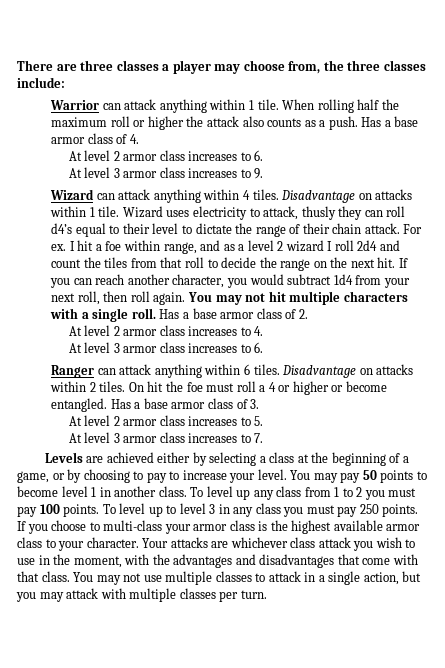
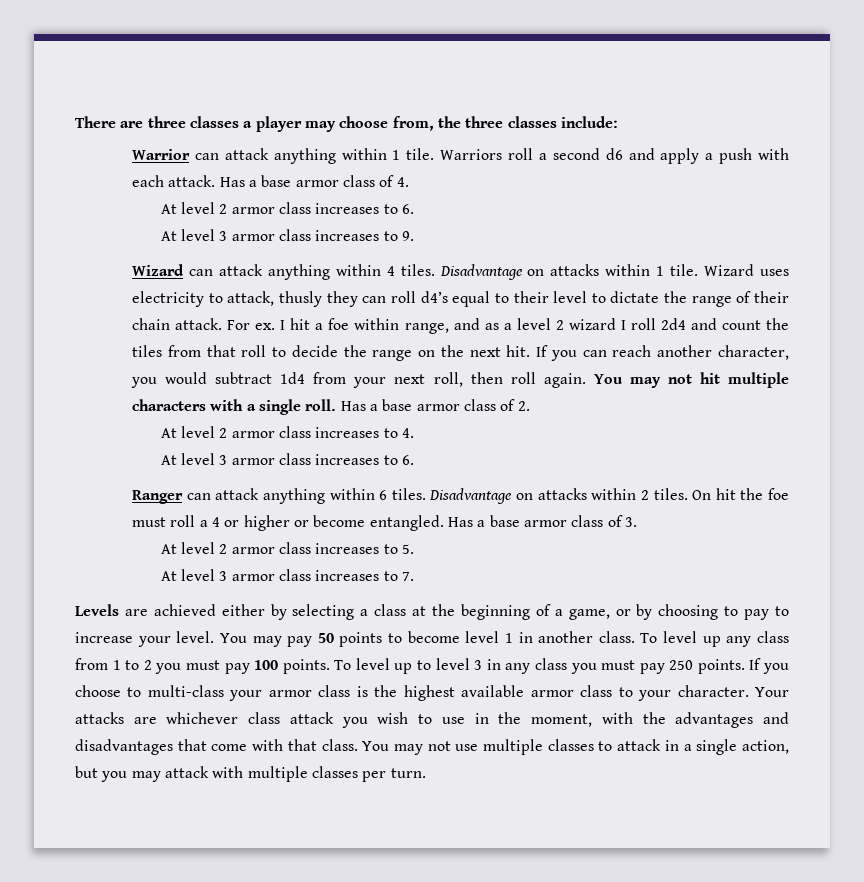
- When rolling half the maximum roll or higher the attack also counts as a push.
+ Warriors roll a second d6 and apply a push with each attack.

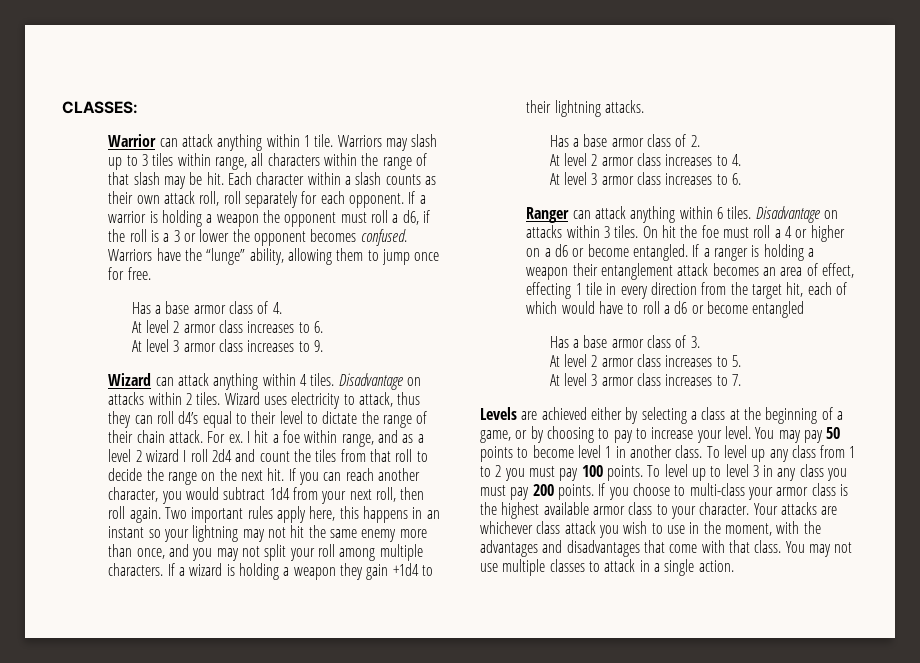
- There are three classes a player may choose from, the three classes include:
+ CLASSES:
- Warriors roll a second d6 and apply a push with each attack. Has a base armor class of 4.
+ Warriors may slash up to 3 tiles within range, all characters within the range of that slash may be hit. Each character within a slash counts as their own attack roll, roll separately for each opponent. If a warrior is holding a weapon the opponent must roll a d6, if the roll is a 3 or lower the opponent becomes confused. Warriors have the “lunge” ability, allowing them to jump once for free.
+ Has a base armor class of 4.
- Disadvantage on attacks within 1 tile.
+ Disadvantage on attacks within 2 tiles.
- Wizard uses electricity to attack, thusly they can roll d4’s equal to their level to dictate the range of their chain attack.
+ Wizard uses electricity to attack, thus they can roll d4’s equal to their level to dictate the range of their chain attack.
- You may not hit multiple characters with a single roll. Has a base armor class of 2.
+ Two important rules apply here, this happens in an instant so your lightning may not hit the same enemy more than once, and you may not split your roll among multiple characters. If a wizard is holding a weapon they gain +1d4 to their lightning attacks.
+ Has a base armor class of 2.
- Disadvantage on attacks within 2 tiles.
+ Disadvantage on attacks within 3 tiles.
- On hit the foe must roll a 4 or higher or become entangled. Has a base armor class of 3.
+ On hit the foe must roll a 4 or higher on a d6 or become entangled. If a ranger is holding a weapon their entanglement attack becomes an area of effect, effecting 1 tile in every direction from the target hit, each of which would have to roll a d6 or become entangled
+ Has a base armor class of 3.
- To level up to level 3 in any class you must pay 250 points.
+ To level up to level 3 in any class you must pay 200 points.
- You may not use multiple classes to attack in a single action, but you may attack with multiple classes per turn.
+ You may not use multiple classes to attack in a single action.

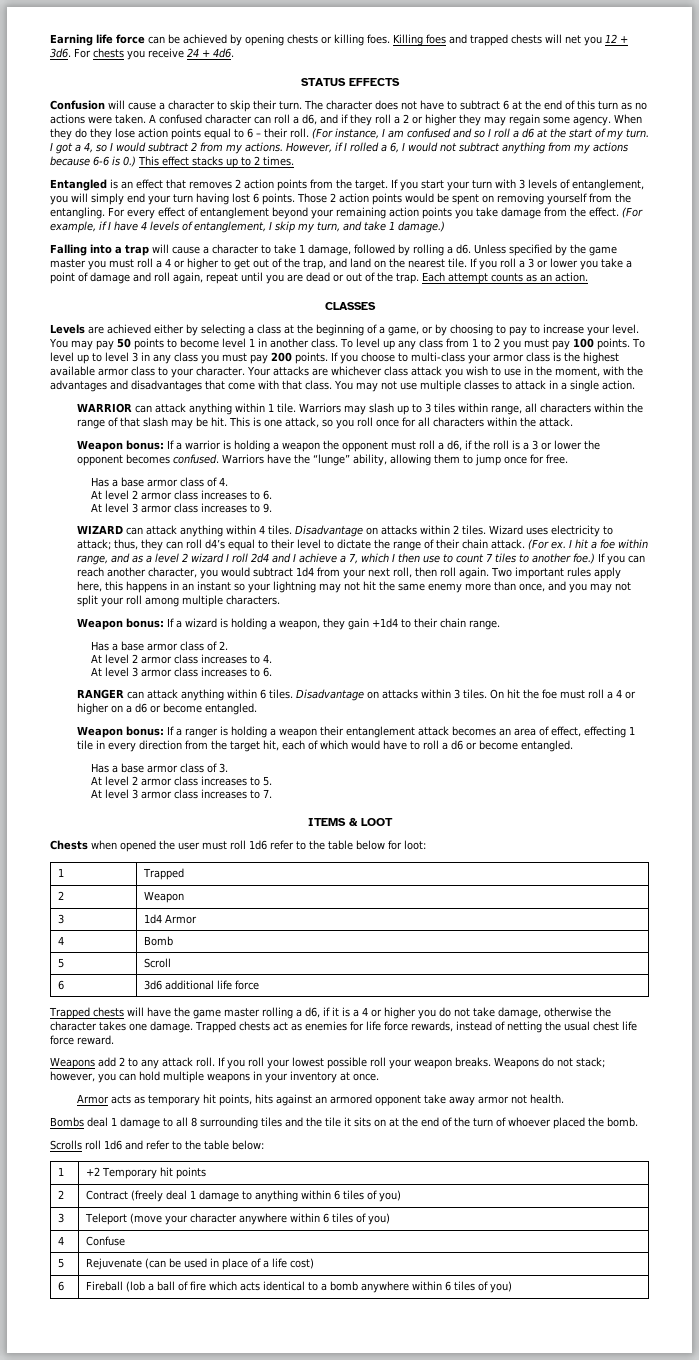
- CLASSES:
- Warrior can attack anything within 1 tile. Warriors may slash up to 3 tiles within range, all characters within the range of that slash may be hit. Each character within a slash counts as their own attack roll, roll separately for each opponent. If a warrior is holding a weapon the opponent must roll a d6, if the roll is a 3 or lower the opponent becomes confused. Warriors have the “lunge” ability, allowing them to jump once for free.
- Has a base armor class of 4.
- At level 2 armor class increases to 6.
- At level 3 armor class increases to 9.
- Wizard can attack anything within 4 tiles. Disadvantage on attacks within 2 tiles. Wizard uses electricity to attack, thus they can roll d4’s equal to their level to dictate the range of their chain attack. For ex. I hit a foe within range, and as a level 2 wizard I roll 2d4 and count the tiles from that roll to decide the range on the next hit. If you can reach another character, you would subtract 1d4 from your next roll, then roll again. Two important rules apply here, this happens in an instant so your lightning may not hit the same enemy more than once, and you may not split your roll among multiple characters. If a wizard is holding a weapon they gain +1d4 to their lightning attacks.
- Has a base armor class of 2.
- At level 2 armor class increases to 4.
- At level 3 armor class increases to 6.
- Ranger can attack anything within 6 tiles. Disadvantage on attacks within 3 tiles. On hit the foe must roll a 4 or higher on a d6 or become entangled. If a ranger is holding a weapon their entanglement attack becomes an area of effect, effecting 1 tile in every direction from the target hit, each of which would have to roll a d6 or become entangled
- Has a base armor class of 3.
- At level 2 armor class increases to 5.
- At level 3 armor class increases to 7.
+ Earning life force can be achieved by opening chests or killing foes. Killing foes and trapped chests will net you 12 + 3d6. For chests you receive 24 + 4d6.
+ STATUS EFFECTS
+ Confusion will cause a character to skip their turn. The character does not have to subtract 6 at the end of this turn as no actions were taken. A confused character can roll a d6, and if they roll a 2 or higher they may regain some agency. When they do they lose action points equal to 6 – their roll. (For instance, I am confused and so I roll a d6 at the start of my turn. I got a 4, so I would subtract 2 from my actions. However, if I rolled a 6, I would not subtract anything from my actions because 6-6 is 0.) This effect stacks up to 2 times.
+ Entangled is an effect that removes 2 action points from the target. If you start your turn with 3 levels of entanglement, you will simply end your turn having lost 6 points. Those 2 action points would be spent on removing yourself from the entangling. For every effect of entanglement beyond your remaining action points you take damage from the effect. (For example, if I have 4 levels of entanglement, I skip my turn, and take 1 damage.)
+ Falling into a trap will cause a character to take 1 damage, followed by rolling a d6. Unless specified by the game master you must roll a 4 or higher to get out of the trap, and land on the nearest tile. If you roll a 3 or lower you take a point of damage and roll again, repeat until you are dead or out of the trap. Each attempt counts as an action.
+ CLASSES
+ WARRIOR can attack anything within 1 tile. Warriors may slash up to 3 tiles within range, all characters within the range of that slash may be hit. This is one attack, so you roll once for all characters within the attack.
+ Weapon bonus: If a warrior is holding a weapon the opponent must roll a d6, if the roll is a 3 or lower the opponent becomes confused. Warriors have the “lunge” ability, allowing them to jump once for free.
+ Has a base armor class of 4.
+ At level 2 armor class increases to 6.
+ At level 3 armor class increases to 9.
+ WIZARD can attack anything within 4 tiles. Disadvantage on attacks within 2 tiles. Wizard uses electricity to attack; thus, they can roll d4’s equal to their level to dictate the range of their chain attack. (For ex. I hit a foe within range, and as a level 2 wizard I roll 2d4 and I achieve a 7, which I then use to count 7 tiles to another foe.) If you can reach another character, you would subtract 1d4 from your next roll, then roll again. Two important rules apply here, this happens in an instant so your lightning may not hit the same enemy more than once, and you may not split your roll among multiple characters.
+ Weapon bonus: If a wizard is holding a weapon, they gain +1d4 to their chain range.
+ Has a base armor class of 2.
+ At level 2 armor class increases to 4.
+ At level 3 armor class increases to 6.
+ RANGER can attack anything within 6 tiles. Disadvantage on attacks within 3 tiles. On hit the foe must roll a 4 or higher on a d6 or become entangled.
+ Weapon bonus: If a ranger is holding a weapon their entanglement attack becomes an area of effect, effecting 1 tile in every direction from the target hit, each of which would have to roll a d6 or become entangled.
+ Has a base armor class of 3.
+ At level 2 armor class increases to 5.
+ At level 3 armor class increases to 7.
+ ITEMS & LOOT
+ Chests when opened the user must roll 1d6 refer to the table below for loot:
+ 1 | Trapped
+ 2 | Weapon
+ 3 | 1d4 Armor
+ 4 | Bomb
+ 5 | Scroll
+ 6 | 3d6 additional life force
+ Trapped chests will have the game master rolling a d6, if it is a 4 or higher you do not take damage, otherwise the character takes one damage. Trapped chests act as enemies for life force rewards, instead of netting the usual chest life force reward.
+ Weapons add 2 to any attack roll. If you roll your lowest possible roll your weapon breaks. Weapons do not stack; however, you can hold multiple weapons in your inventory at once.
+ Armor acts as temporary hit points, hits against an armored opponent take away armor not health.
+ Bombs deal 1 damage to all 8 surrounding tiles and the tile it sits on at the end of the turn of whoever placed the bomb.
+ Scrolls roll 1d6 and refer to the table below:
+ 1 | +2 Temporary hit points
+ 2 | Contract (freely deal 1 damage to anything within 6 tiles of you)
+ 3 | Teleport (move your character anywhere within 6 tiles of you)
+ 4 | Confuse
+ 5 | Rejuvenate (can be used in place of a life cost)
+ 6 | Fireball (lob a ball of fire which acts identical to a bomb anywhere within 6 tiles of you)

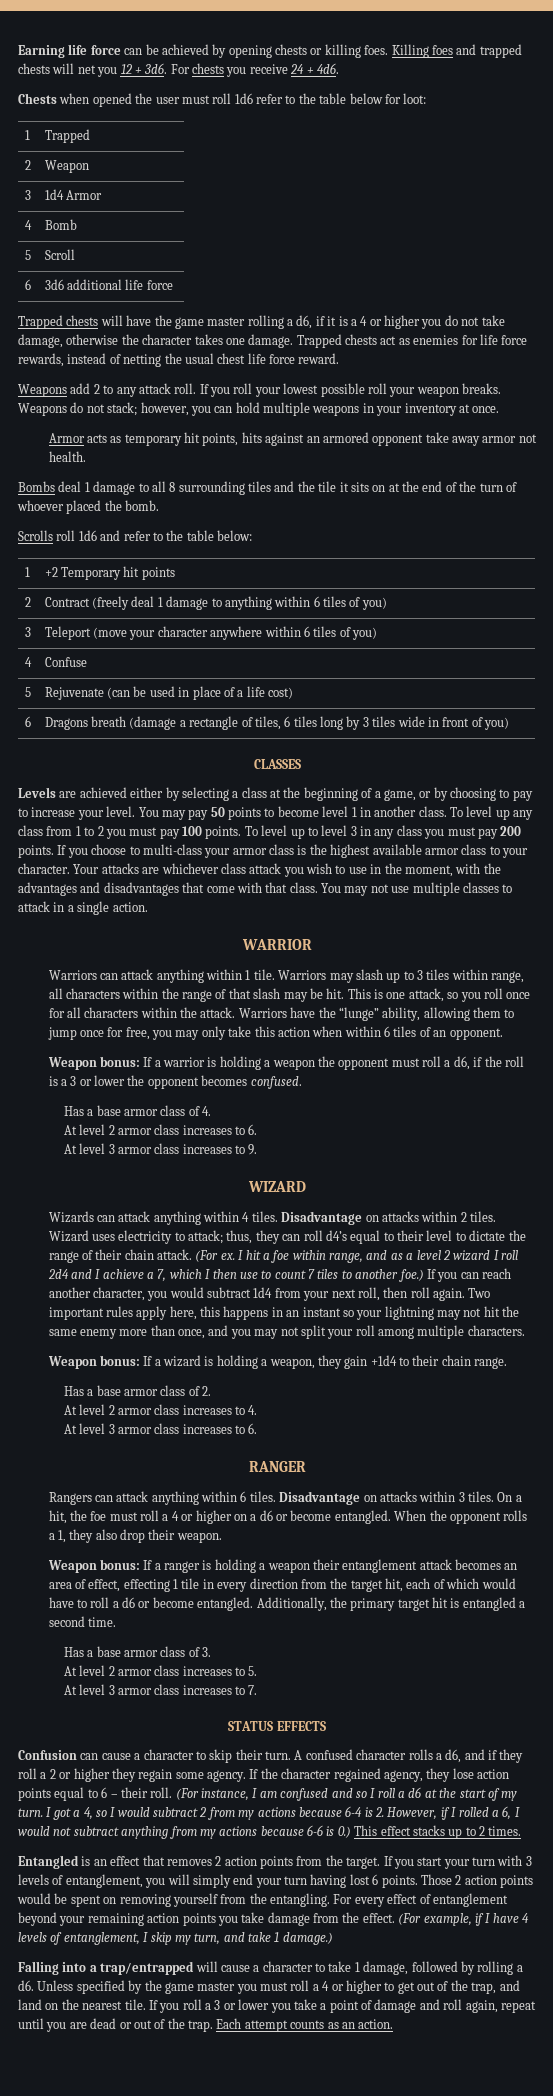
- STATUS EFFECTS
- Confusion will cause a character to skip their turn. The character does not have to subtract 6 at the end of this turn as no actions were taken. A confused character can roll a d6, and if they roll a 2 or higher they may regain some agency. When they do they lose action points equal to 6 – their roll. (For instance, I am confused and so I roll a d6 at the start of my turn. I got a 4, so I would subtract 2 from my actions. However, if I rolled a 6, I would not subtract anything from my actions because 6-6 is 0.) This effect stacks up to 2 times.
- Entangled is an effect that removes 2 action points from the target. If you start your turn with 3 levels of entanglement, you will simply end your turn having lost 6 points. Those 2 action points would be spent on removing yourself from the entangling. For every effect of entanglement beyond your remaining action points you take damage from the effect. (For example, if I have 4 levels of entanglement, I skip my turn, and take 1 damage.)
- Falling into a trap will cause a character to take 1 damage, followed by rolling a d6. Unless specified by the game master you must roll a 4 or higher to get out of the trap, and land on the nearest tile. If you roll a 3 or lower you take a point of damage and roll again, repeat until you are dead or out of the trap. Each attempt counts as an action.
- CLASSES
- Levels are achieved either by selecting a class at the beginning of a game, or by choosing to pay to increase your level. You may pay 50 points to become level 1 in another class. To level up any class from 1 to 2 you must pay 100 points. To level up to level 3 in any class you must pay 200 points. If you choose to multi-class your armor class is the highest available armor class to your character. Your attacks are whichever class attack you wish to use in the moment, with the advantages and disadvantages that come with that class. You may not use multiple classes to attack in a single action.
- WARRIOR can attack anything within 1 tile. Warriors may slash up to 3 tiles within range, all characters within the range of that slash may be hit. This is one attack, so you roll once for all characters within the attack.
- Weapon bonus: If a warrior is holding a weapon the opponent must roll a d6, if the roll is a 3 or lower the opponent becomes confused. Warriors have the “lunge” ability, allowing them to jump once for free.
- Has a base armor class of 4.
- At level 2 armor class increases to 6.
- At level 3 armor class increases to 9.
- WIZARD can attack anything within 4 tiles. Disadvantage on attacks within 2 tiles. Wizard uses electricity to attack; thus, they can roll d4’s equal to their level to dictate the range of their chain attack. (For ex. I hit a foe within range, and as a level 2 wizard I roll 2d4 and I achieve a 7, which I then use to count 7 tiles to another foe.) If you can reach another character, you would subtract 1d4 from your next roll, then roll again. Two important rules apply here, this happens in an instant so your lightning may not hit the same enemy more than once, and you may not split your roll among multiple characters.
- Weapon bonus: If a wizard is holding a weapon, they gain +1d4 to their chain range.
- Has a base armor class of 2.
- At level 2 armor class increases to 4.
- At level 3 armor class increases to 6.
- RANGER can attack anything within 6 tiles. Disadvantage on attacks within 3 tiles. On hit the foe must roll a 4 or higher on a d6 or become entangled.
- Weapon bonus: If a ranger is holding a weapon their entanglement attack becomes an area of effect, effecting 1 tile in every direction from the target hit, each of which would have to roll a d6 or become entangled.
- Has a base armor class of 3.
- At level 2 armor class increases to 5.
- At level 3 armor class increases to 7.
- ITEMS & LOOT
- 6 | Fireball (lob a ball of fire which acts identical to a bomb anywhere within 6 tiles of you)
+ 6 | Dragons breath (damage a rectangle of tiles, 6 tiles long by 3 tiles wide in front of you)
+ CLASSES
+ Levels are achieved either by selecting a class at the beginning of a game, or by choosing to pay to increase your level. You may pay 50 points to become level 1 in another class. To level up any class from 1 to 2 you must pay 100 points. To level up to level 3 in any class you must pay 200 points. If you choose to multi-class your armor class is the highest available armor class to your character. Your attacks are whichever class attack you wish to use in the moment, with the advantages and disadvantages that come with that class. You may not use multiple classes to attack in a single action.
+ WARRIOR
+ Warriors can attack anything within 1 tile. Warriors may slash up to 3 tiles within range, all characters within the range of that slash may be hit. This is one attack, so you roll once for all characters within the attack. Warriors have the “lunge” ability, allowing them to jump once for free, you may only take this action when within 6 tiles of an opponent.
+ Weapon bonus: If a warrior is holding a weapon the opponent must roll a d6, if the roll is a 3 or lower the opponent becomes confused.
+ Has a base armor class of 4.
+ At level 2 armor class increases to 6.
+ At level 3 armor class increases to 9.
+ WIZARD
+ Wizards can attack anything within 4 tiles. Disadvantage on attacks within 2 tiles. Wizard uses electricity to attack; thus, they can roll d4’s equal to their level to dictate the range of their chain attack. (For ex. I hit a foe within range, and as a level 2 wizard I roll 2d4 and I achieve a 7, which I then use to count 7 tiles to another foe.) If you can reach another character, you would subtract 1d4 from your next roll, then roll again. Two important rules apply here, this happens in an instant so your lightning may not hit the same enemy more than once, and you may not split your roll among multiple characters.
+ Weapon bonus: If a wizard is holding a weapon, they gain +1d4 to their chain range.
+ Has a base armor class of 2.
+ At level 2 armor class increases to 4.
+ At level 3 armor class increases to 6.
+ RANGER
+ Rangers can attack anything within 6 tiles. Disadvantage on attacks within 3 tiles. On a hit, the foe must roll a 4 or higher on a d6 or become entangled. When the opponent rolls a 1, they also drop their weapon.
+ Weapon bonus: If a ranger is holding a weapon their entanglement attack becomes an area of effect, effecting 1 tile in every direction from the target hit, each of which would have to roll a d6 or become entangled. Additionally, the primary target hit is entangled a second time.
+ Has a base armor class of 3.
+ At level 2 armor class increases to 5.
+ At level 3 armor class increases to 7.
+ STATUS EFFECTS
+ Confusion can cause a character to skip their turn. A confused character rolls a d6, and if they roll a 2 or higher they regain some agency. If the character regained agency, they lose action points equal to 6 – their roll. (For instance, I am confused and so I roll a d6 at the start of my turn. I got a 4, so I would subtract 2 from my actions because 6-4 is 2. However, if I rolled a 6, I would not subtract anything from my actions because 6-6 is 0.) This effect stacks up to 2 times.
+ Entangled is an effect that removes 2 action points from the target. If you start your turn with 3 levels of entanglement, you will simply end your turn having lost 6 points. Those 2 action points would be spent on removing yourself from the entangling. For every effect of entanglement beyond your remaining action points you take damage from the effect. (For example, if I have 4 levels of entanglement, I skip my turn, and take 1 damage.)
+ Falling into a trap/entrapped will cause a character to take 1 damage, followed by rolling a d6. Unless specified by the game master you must roll a 4 or higher to get out of the trap, and land on the nearest tile. If you roll a 3 or lower you take a point of damage and roll again, repeat until you are dead or out of the trap. Each attempt counts as an action.

